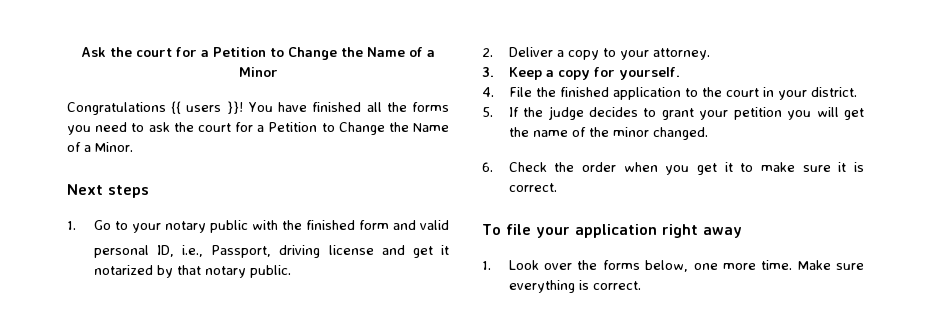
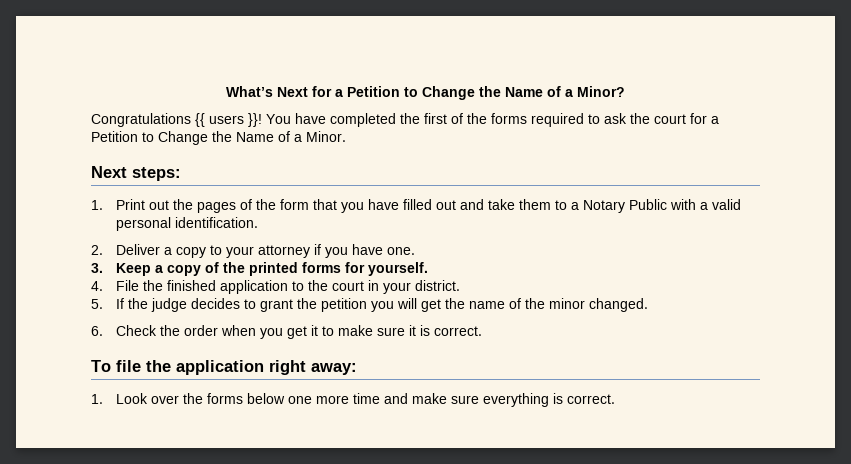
- Ask the court for a Petition to Change the Name of a Minor
+ What’s Next for a Petition to Change the Name of a Minor?
- You have finished all the forms you need to ask the court for a Petition to Change the Name of a Minor.
+ You have completed the first of the forms required to ask the court for a Petition to Change the Name of a Minor.
- Next steps
- 1. Go to your notary public with the finished form and valid
- personal ID, i.e., Passport, driving license and get it notarized by that notary public.
+ Next steps:
+ 1. Print out the pages of the form that you have filled out and take them to a Notary Public with a valid personal identification.
- 2. Deliver a copy to your attorney.
+ 2. Deliver a copy to your attorney if you have one.
- 3. Keep a copy for yourself.
+ 3. Keep a copy of the printed forms for yourself.
- 5. If the judge decides to grant your petition you will get the name of the minor changed.
+ 5. If the judge decides to grant the petition you will get the name of the minor changed.
- To file your application right away
+ To file the application right away:
- 1. Look over the forms below, one more time. Make sure everything is correct.
+ 1. Look over the forms below one more time and make sure everything is correct.

